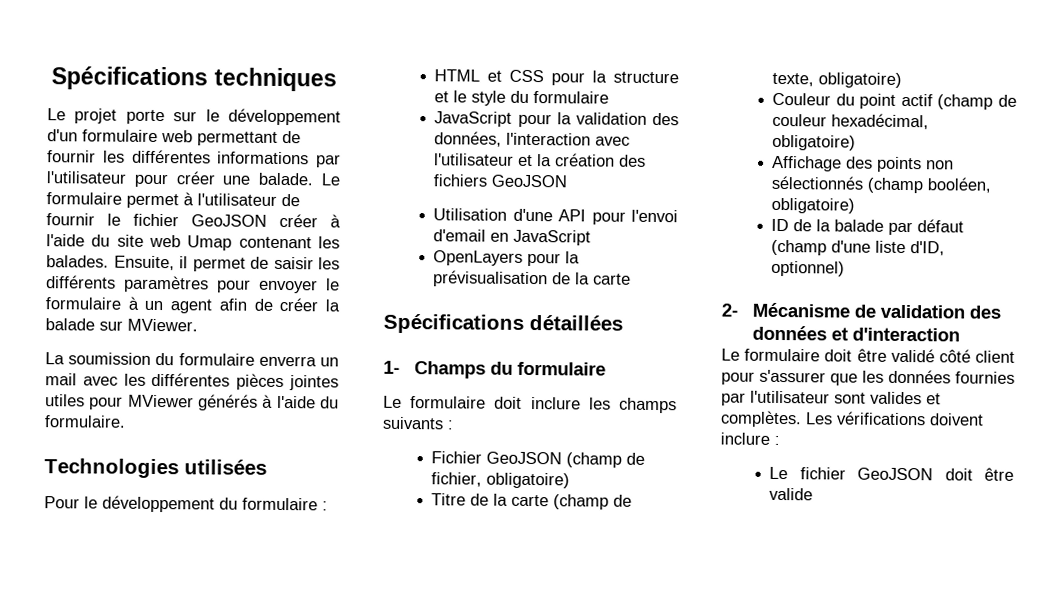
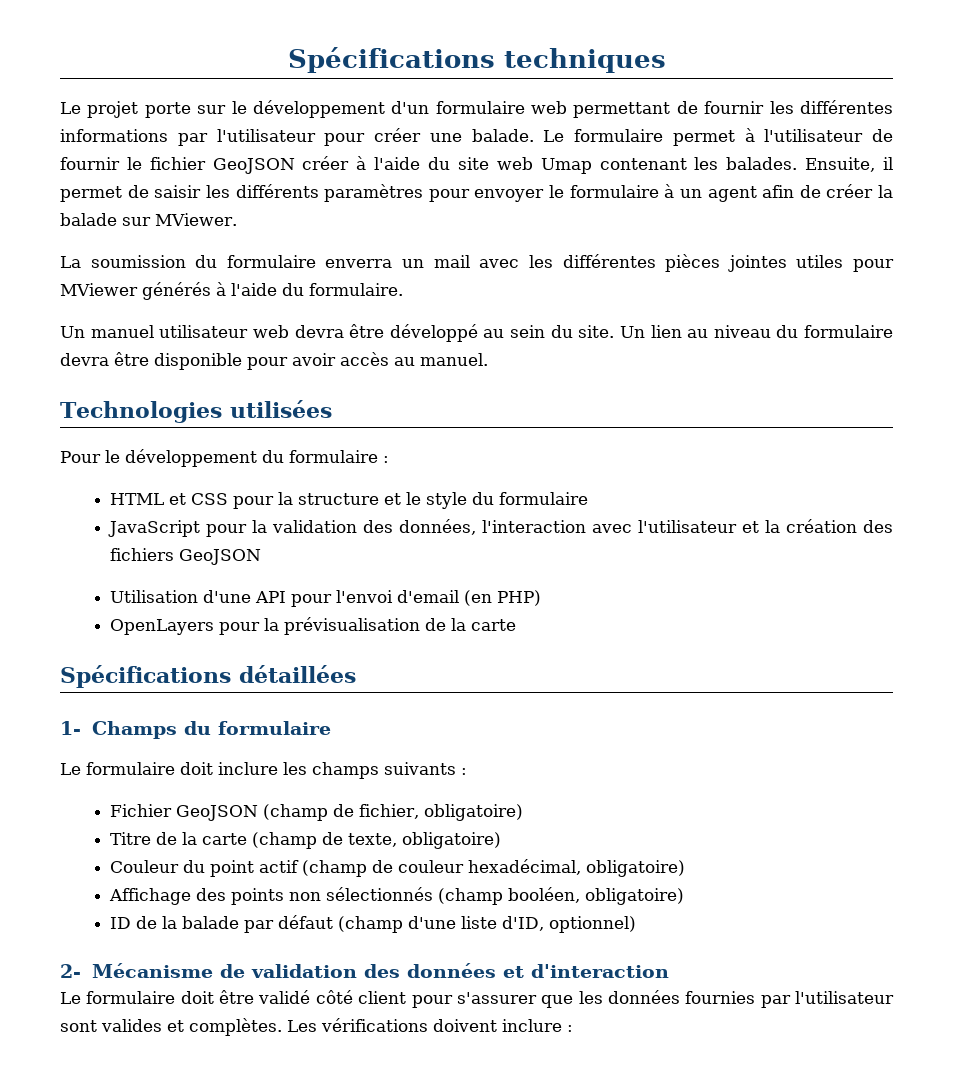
+ Un manuel utilisateur web devra être développé au sein du site. Un lien au niveau du formulaire devra être disponible pour avoir accès au manuel.
- Utilisation d'une API pour l'envoi d'email en JavaScript
+ Utilisation d'une API pour l'envoi d'email (en PHP)
- Le fichier GeoJSON doit être valide

